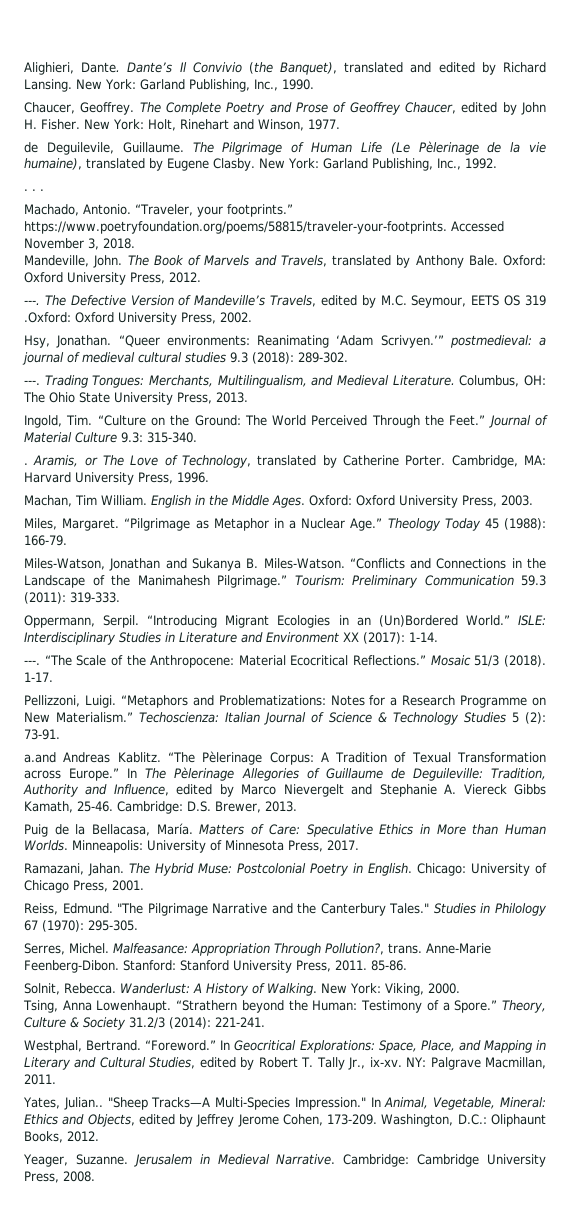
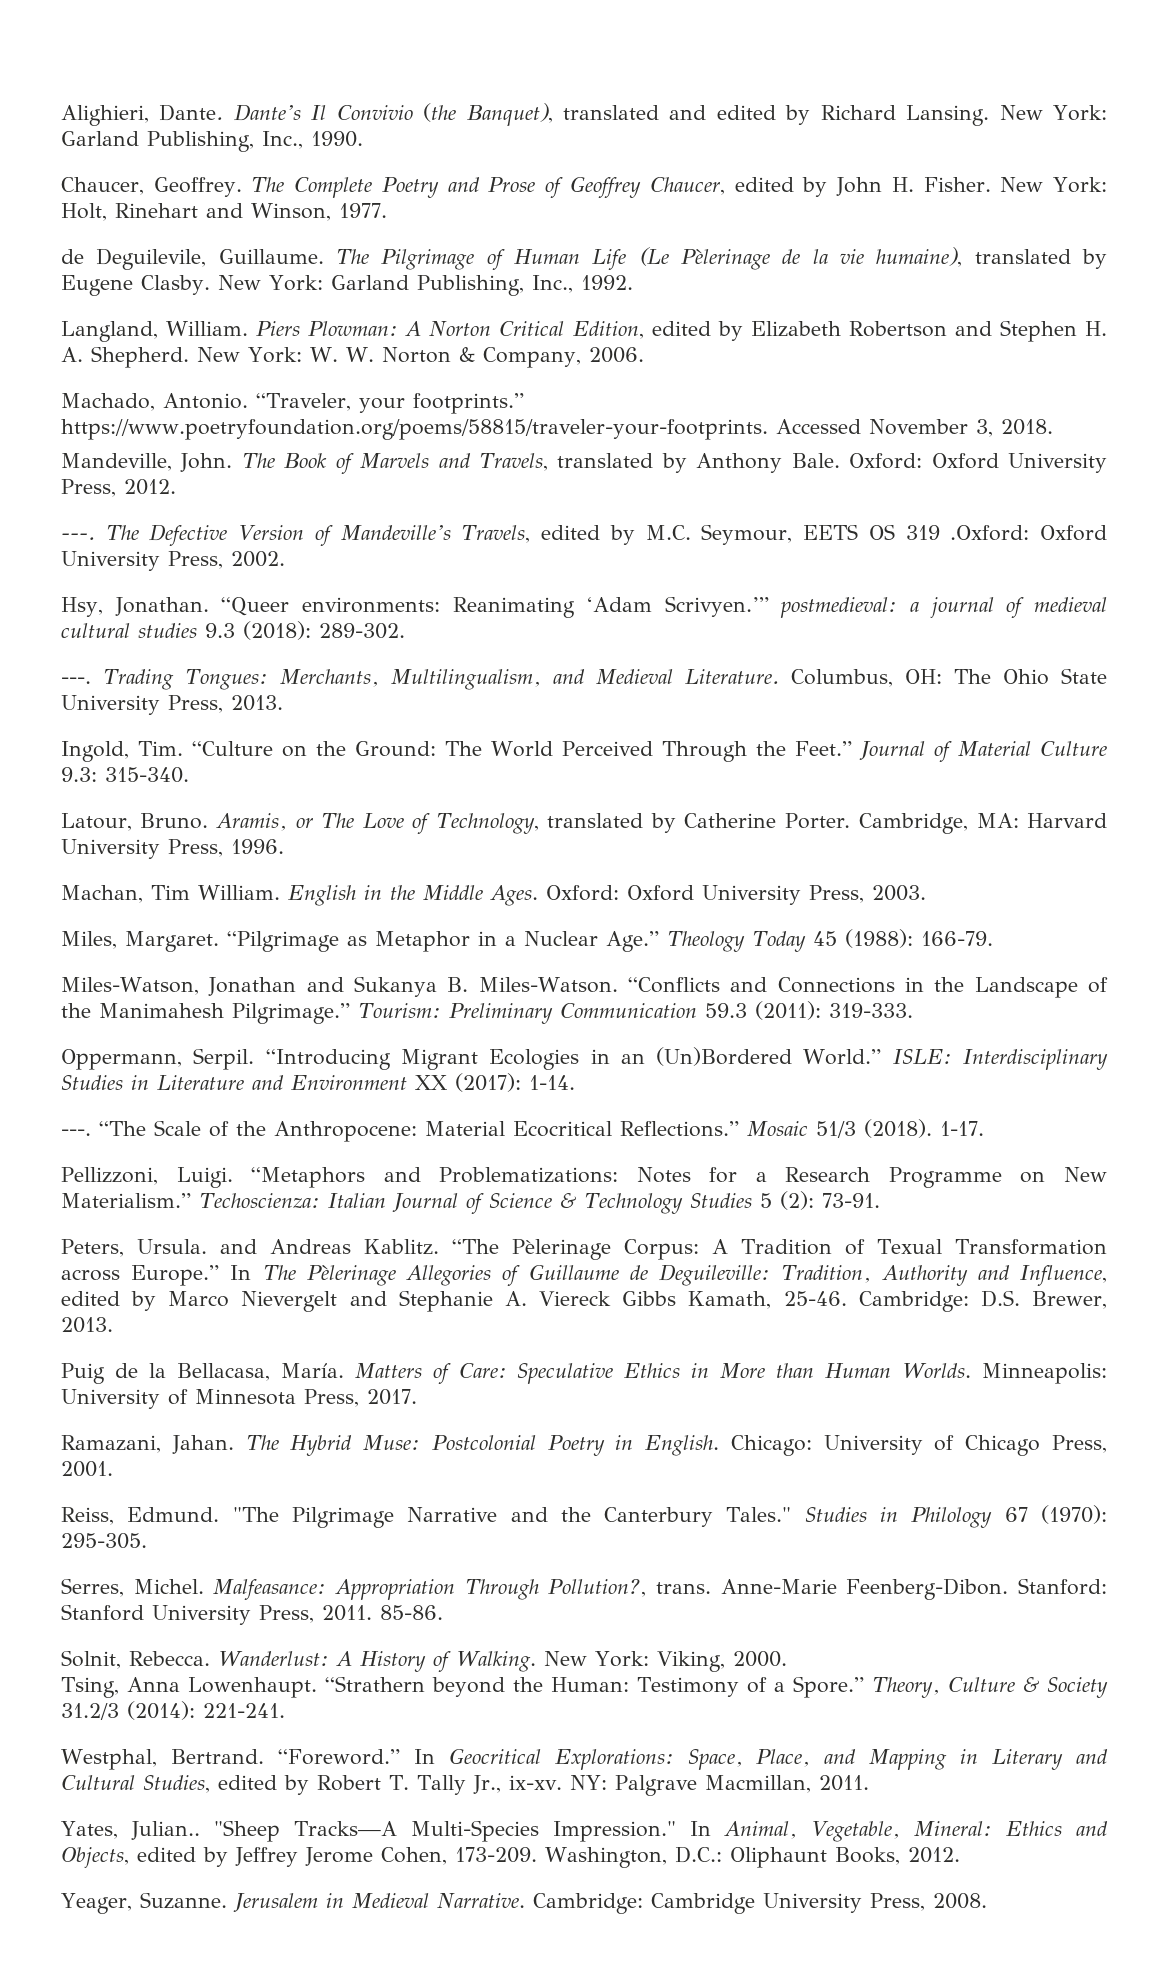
- . . .
+ Langland, William. Piers Plowman: A Norton Critical Edition, edited by Elizabeth Robertson and Stephen H. A. Shepherd. New York: W. W. Norton & Company, 2006.
  Journal of Material Culture 9.3: 315-340.
- .
+ Latour, Bruno.
- a.and Andreas Kablitz.
+ Peters, Ursula. and Andreas Kablitz.

